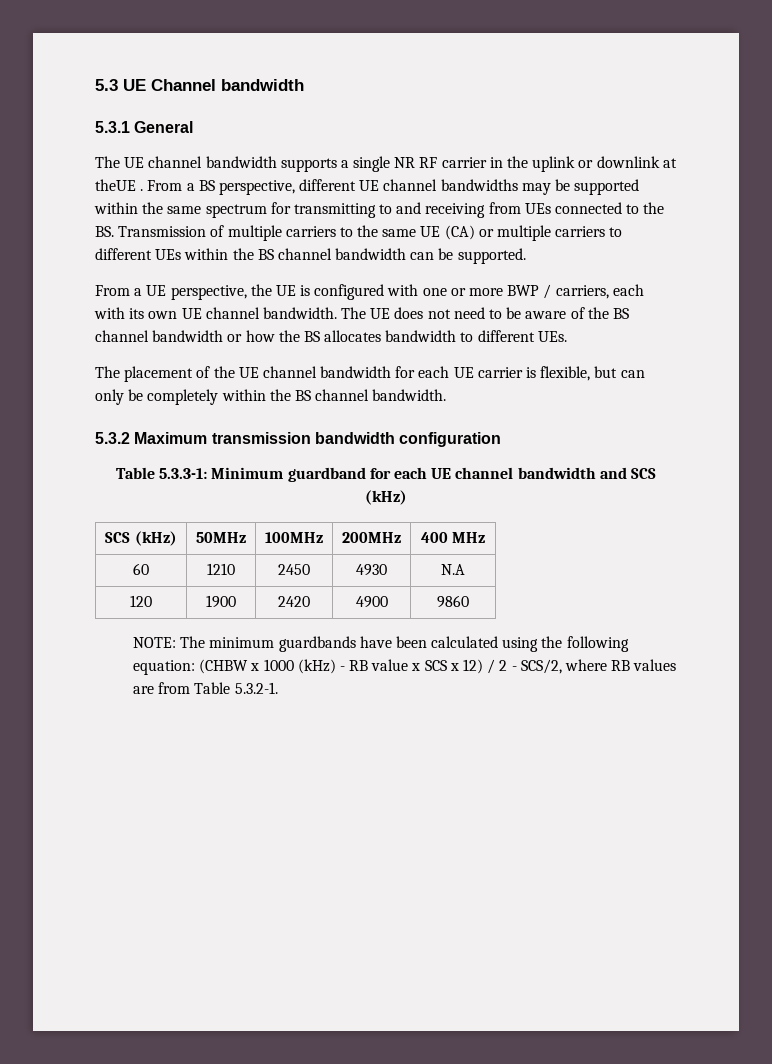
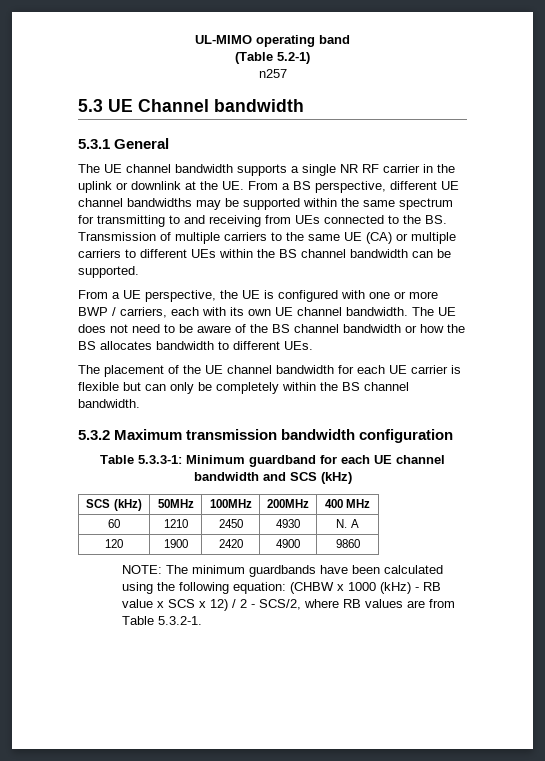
+ UL-MIMO operating band
+ (Table 5.2-1)
+ n257
- The UE channel bandwidth supports a single NR RF carrier in the uplink or downlink at theUE . From a BS perspective, different UE channel bandwidths may be supported within the same spectrum for transmitting to and receiving from UEs connected to the BS. Transmission of multiple carriers to the same UE (CA) or multiple carriers to different UEs within the BS channel bandwidth can be supported.
+ The UE channel bandwidth supports a single NR RF carrier in the uplink or downlink at the UE. From a BS perspective, different UE channel bandwidths may be supported within the same spectrum for transmitting to and receiving from UEs connected to the BS. Transmission of multiple carriers to the same UE (CA) or multiple carriers to different UEs within the BS channel bandwidth can be supported.
- The placement of the UE channel bandwidth for each UE carrier is flexible, but can only be completely within the BS channel bandwidth.
+ The placement of the UE channel bandwidth for each UE carrier is flexible but can only be completely within the BS channel bandwidth.
- 60 | 1210 | 2450 | 4930 | N.A
+ 60 | 1210 | 2450 | 4930 | N. A

